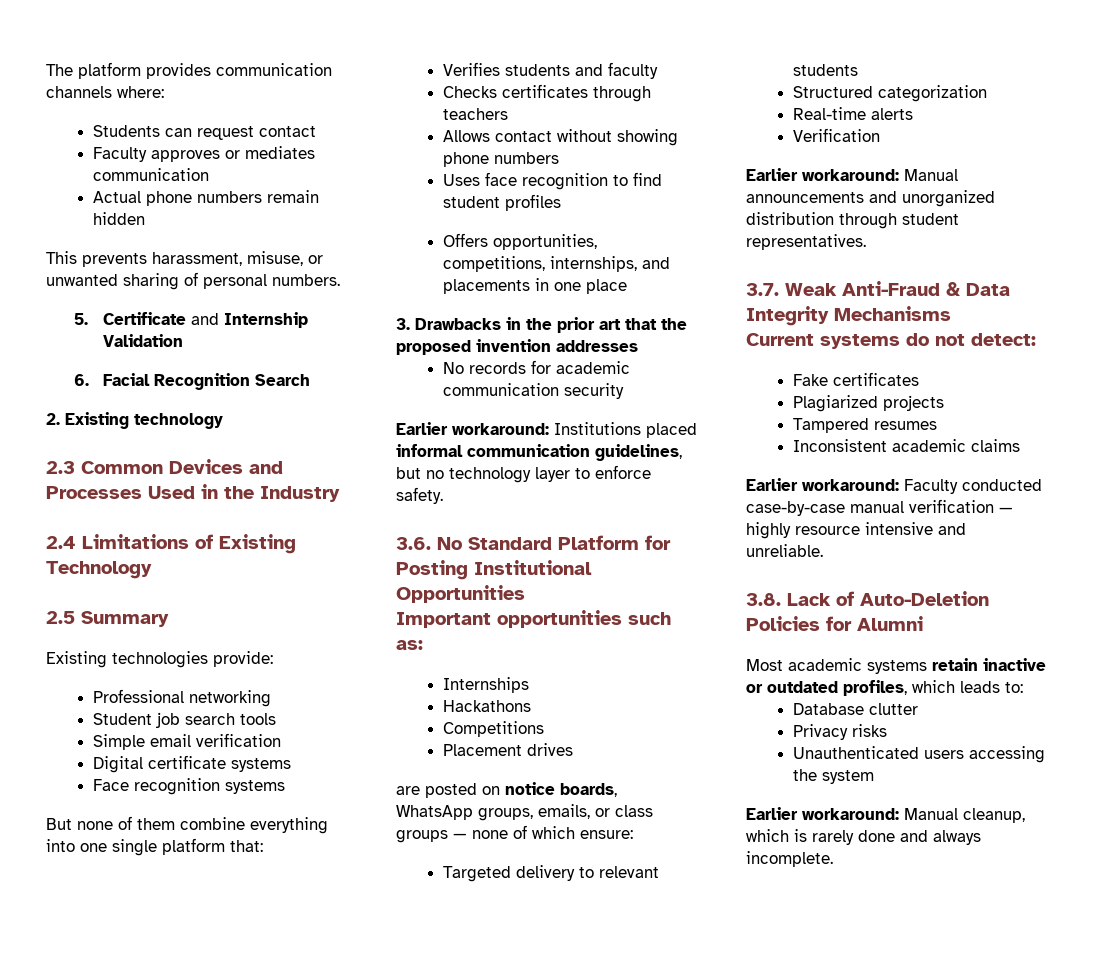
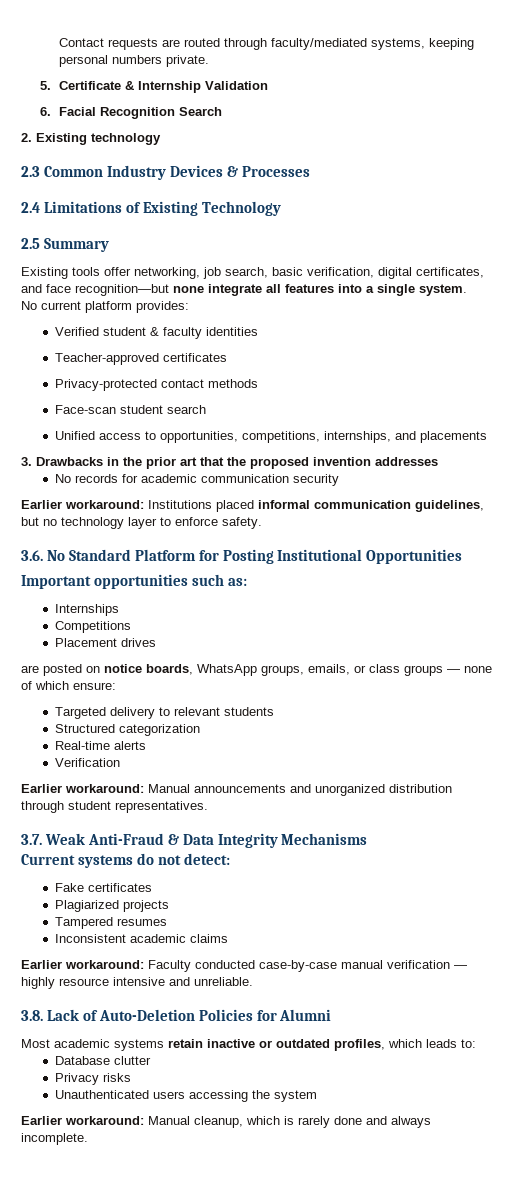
- The platform provides communication channels where:
- Students can request contact
- Faculty approves or mediates communication
- Actual phone numbers remain hidden
- This prevents harassment, misuse, or unwanted sharing of personal numbers.
+ Contact requests are routed through faculty/mediated systems, keeping personal numbers private.
- 5. Certificate and Internship Validation
+ 5. Certificate & Internship Validation
- 2.3 Common Devices and Processes Used in the Industry
+ 2.3 Common Industry Devices & Processes
- Existing technologies provide:
- Professional networking
- Student job search tools
- Simple email verification
- Digital certificate systems
- Face recognition systems
- But none of them combine everything into one single platform that:
- Verifies students and faculty
- Checks certificates through teachers
- Allows contact without showing phone numbers
- Uses face recognition to find student profiles
- Offers opportunities, competitions, internships, and placements in one place
+ Existing tools offer networking, job search, basic verification, digital certificates, and face recognition—but none integrate all features into a single system.
+ No current platform provides:
+ Verified student & faculty identities
+ Teacher-approved certificates
+ Privacy-protected contact methods
+ Face-scan student search
+ Unified access to opportunities, competitions, internships, and placements
- Hackathons

